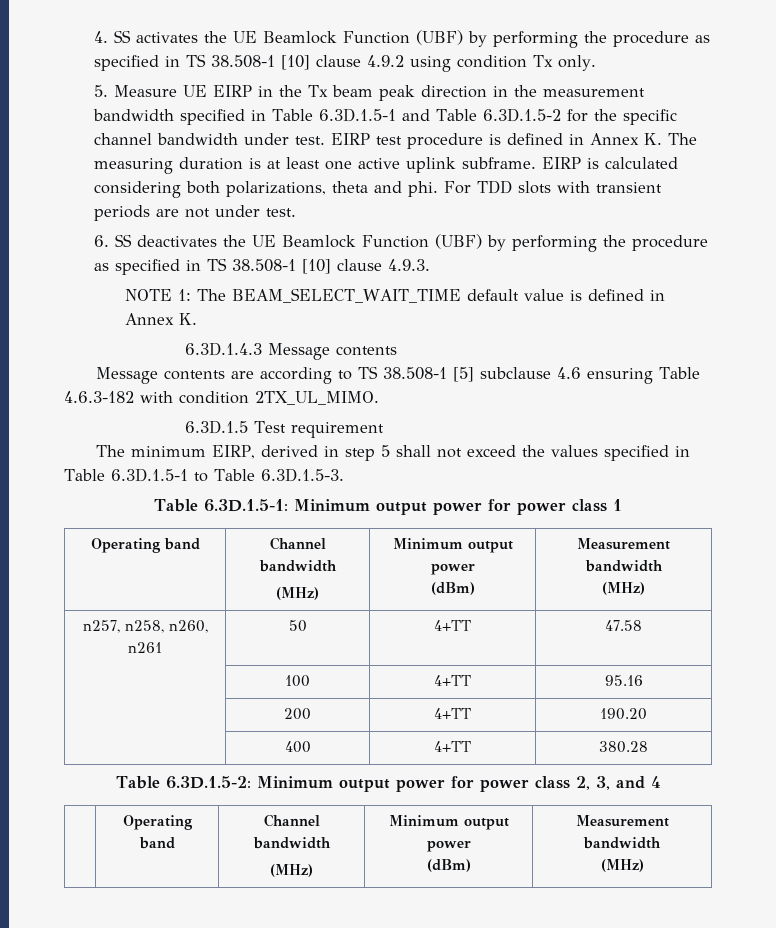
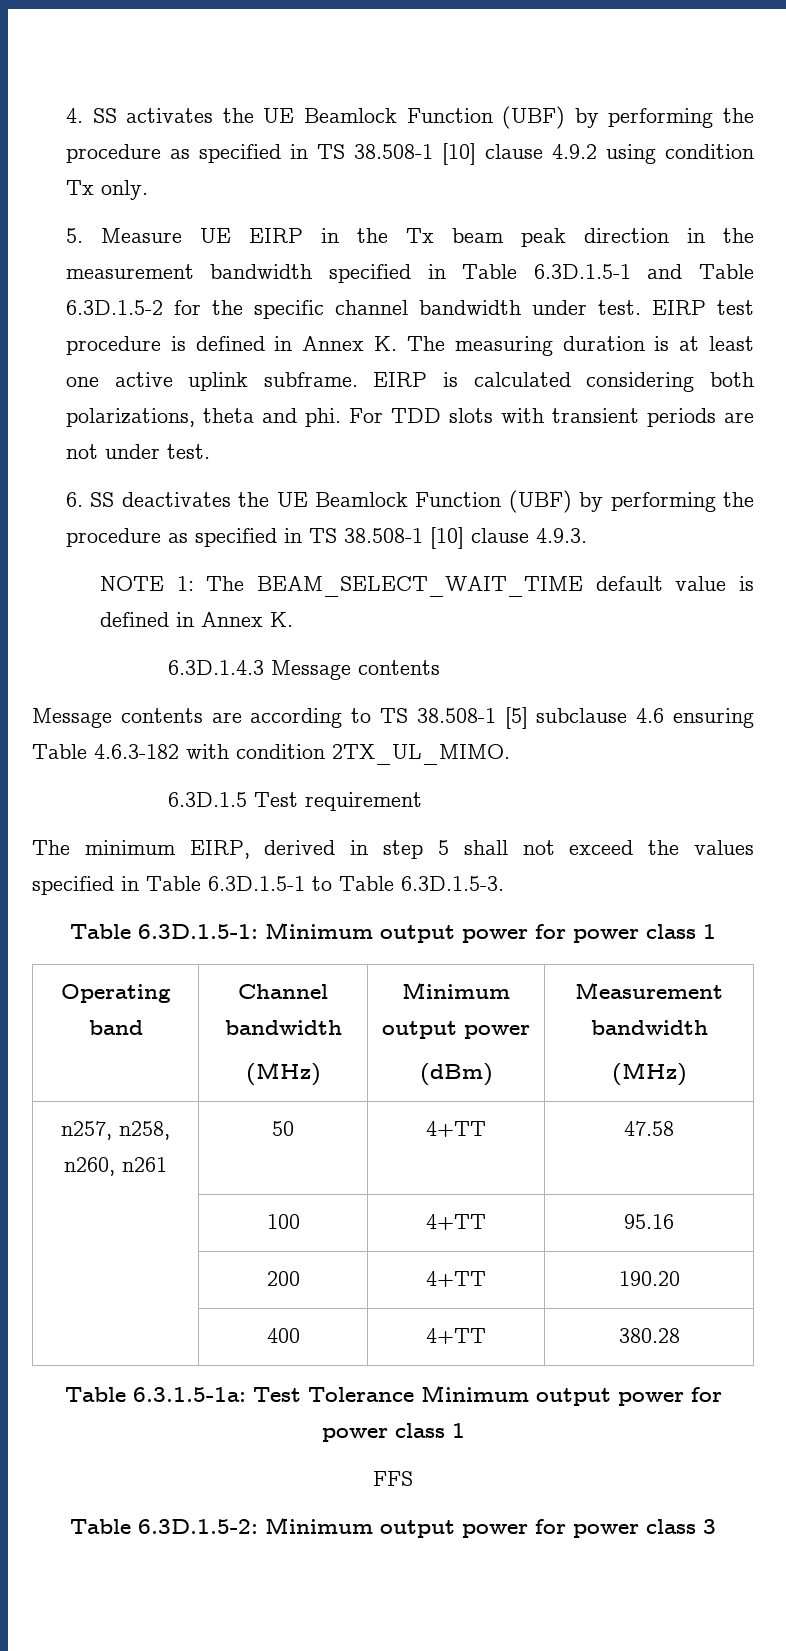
+ Table 6.3.1.5-1a: Test Tolerance Minimum output power for power class 1
+ FFS
- Table 6.3D.1.5-2: Minimum output power for power class 2, 3, and 4
- | Operating band | Channel bandwidth
- (MHz) | Minimum output power
- (dBm) | Measurement bandwidth
- (MHz)
+ Table 6.3D.1.5-2: Minimum output power for power class 3

